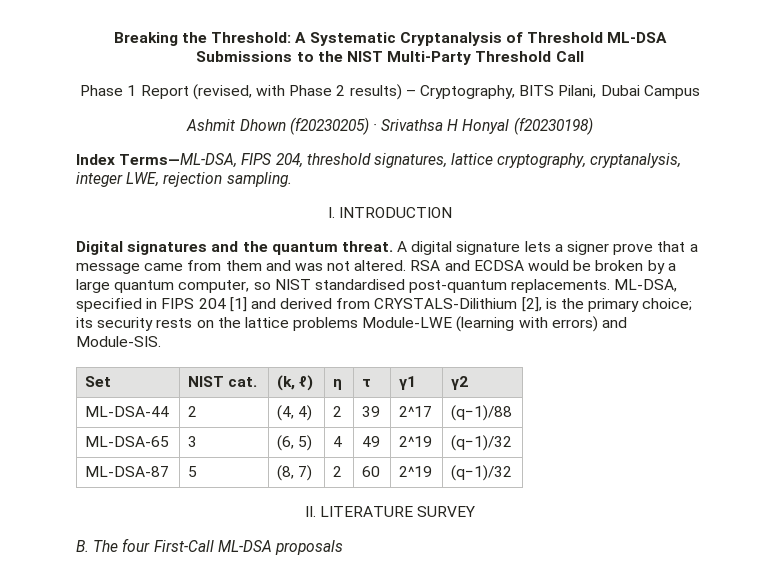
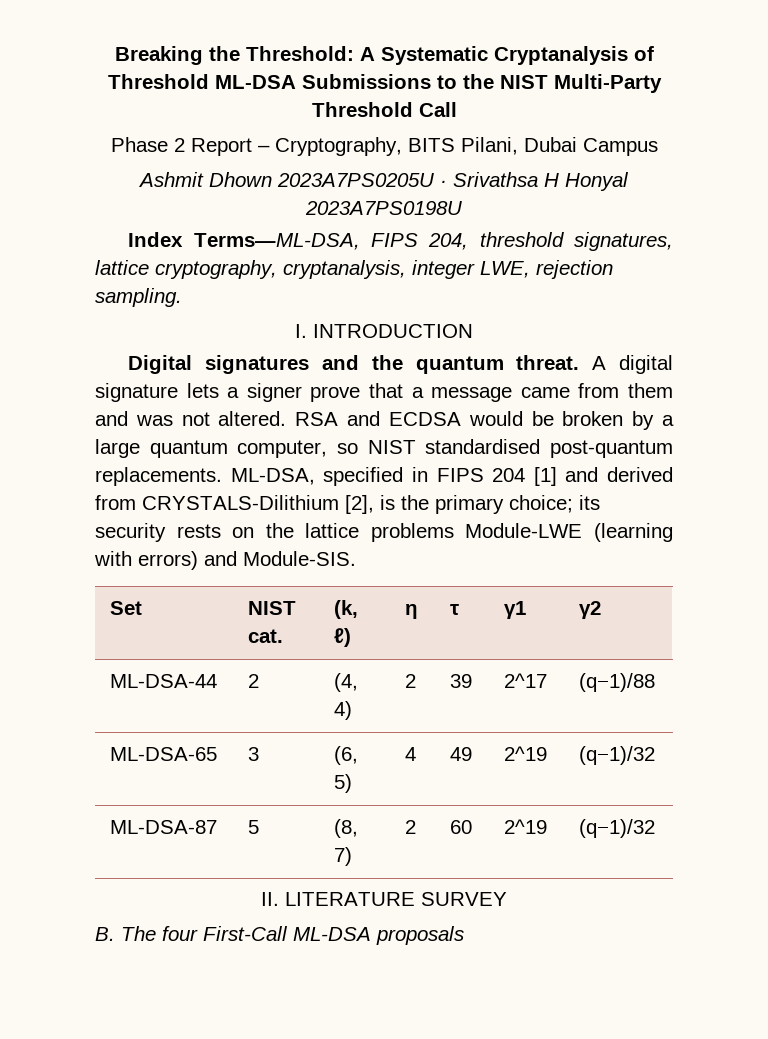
- Phase 1 Report (revised, with Phase 2 results) – Cryptography, BITS Pilani, Dubai Campus
+ Phase 2 Report – Cryptography, BITS Pilani, Dubai Campus
- Ashmit Dhown (f20230205) · Srivathsa H Honyal (f20230198)
+ Ashmit Dhown 2023A7PS0205U · Srivathsa H Honyal 2023A7PS0198U

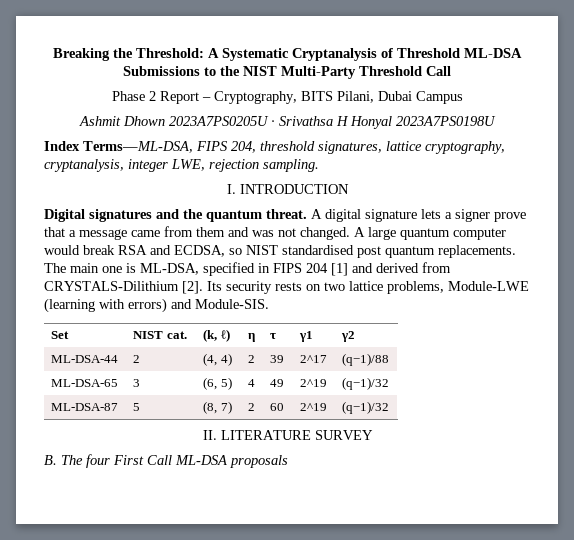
- A digital signature lets a signer prove that a message came from them and was not altered. RSA and ECDSA would be broken by a large quantum computer, so NIST standardised post-quantum replacements. ML-DSA, specified in FIPS 204 [1] and derived from CRYSTALS-Dilithium [2], is the primary choice; its security rests on the lattice problems Module-LWE (learning with errors) and Module-SIS.
+ A digital signature lets a signer prove that a message came from them and was not changed. A large quantum computer would break RSA and ECDSA, so NIST standardised post quantum replacements. The main one is ML-DSA, specified in FIPS 204 [1] and derived from CRYSTALS-Dilithium [2]. Its security rests on two lattice problems, Module-LWE (learning with errors) and Module-SIS.
- B. The four First-Call ML-DSA proposals
+ B. The four First Call ML-DSA proposals

